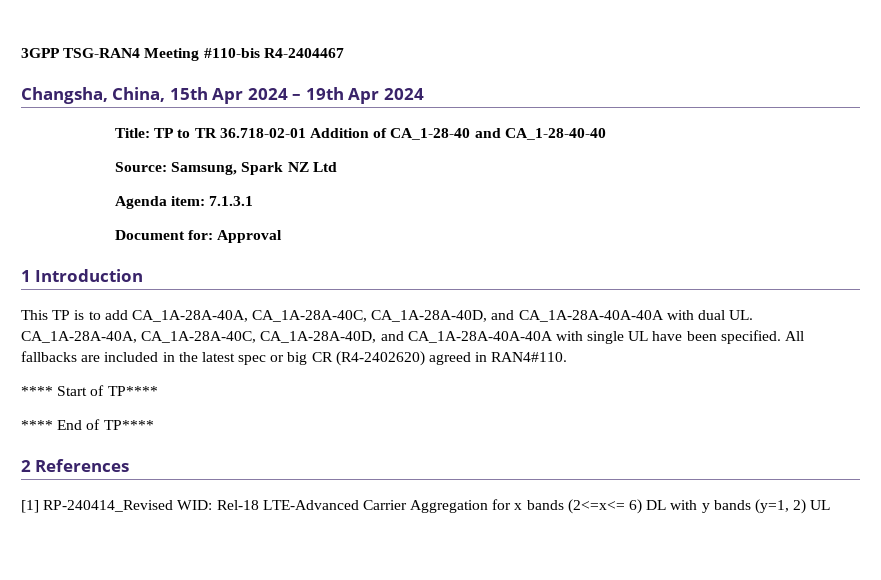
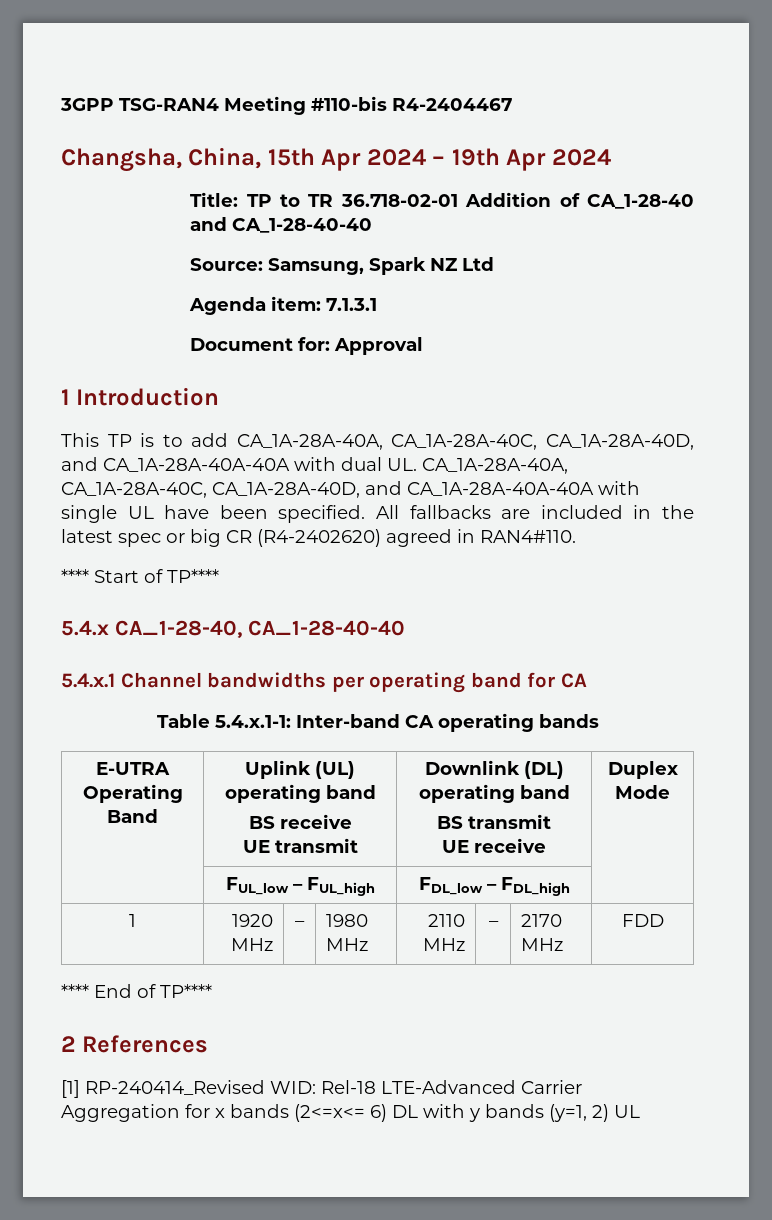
+ 5.4.x CA_1-28-40, CA_1-28-40-40
+ 5.4.x.1 Channel bandwidths per operating band for CA
+ Table 5.4.x.1-1: Inter-band CA operating bands
+ E-UTRA Operating Band | Uplink (UL) operating band
+ BS receive
+ UE transmit | Downlink (DL) operating band
+ BS transmit
+ UE receive | Duplex Mode
+ | FUL_low – FUL_high | FDL_low – FDL_high |
+ 1 | 1920 MHz | – | 1980 MHz | 2110 MHz | – | 2170 MHz | FDD

